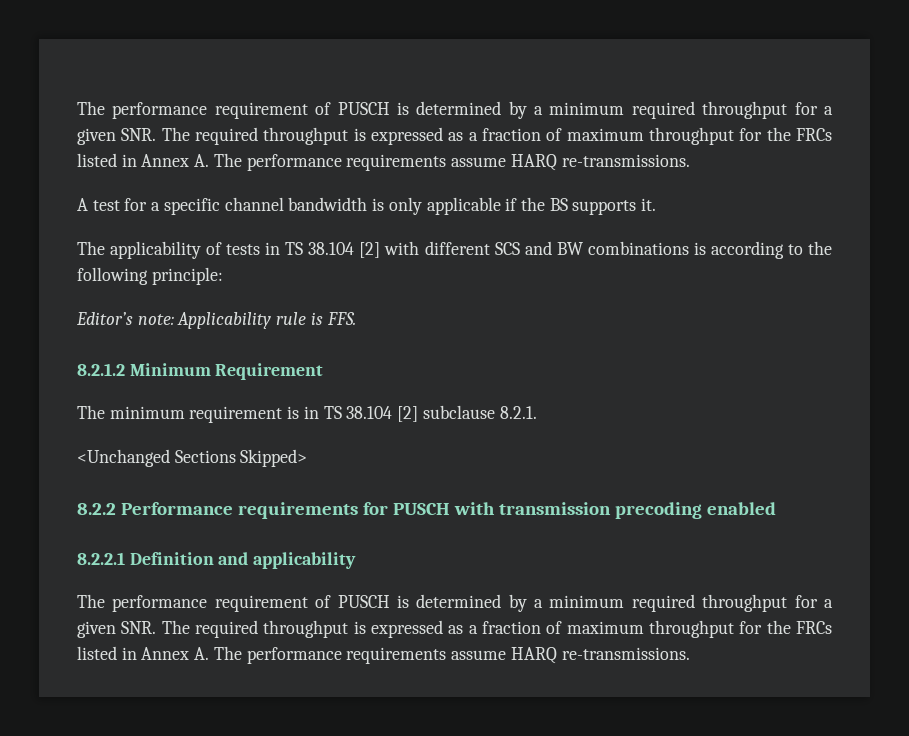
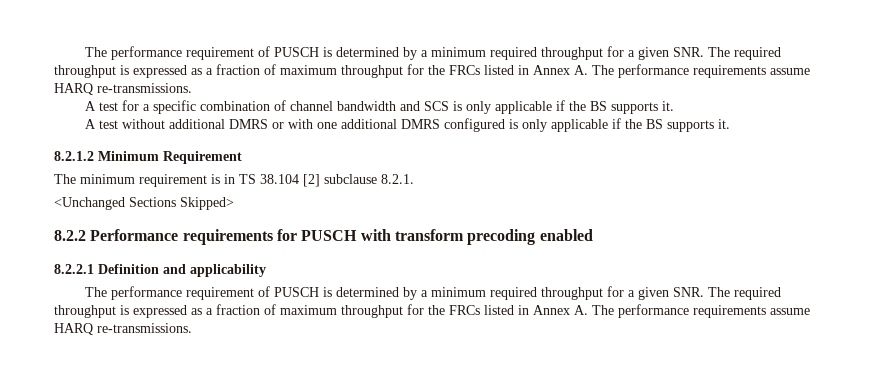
- A test for a specific channel bandwidth is only applicable if the BS supports it.
- The applicability of tests in TS 38.104 [2] with different SCS and BW combinations is according to the following principle:
- Editor’s note: Applicability rule is FFS.
+ A test for a specific combination of channel bandwidth and SCS is only applicable if the BS supports it.
+ A test without additional DMRS or with one additional DMRS configured is only applicable if the BS supports it.
- 8.2.2 Performance requirements for PUSCH with transmission precoding enabled
+ 8.2.2 Performance requirements for PUSCH with transform precoding enabled

